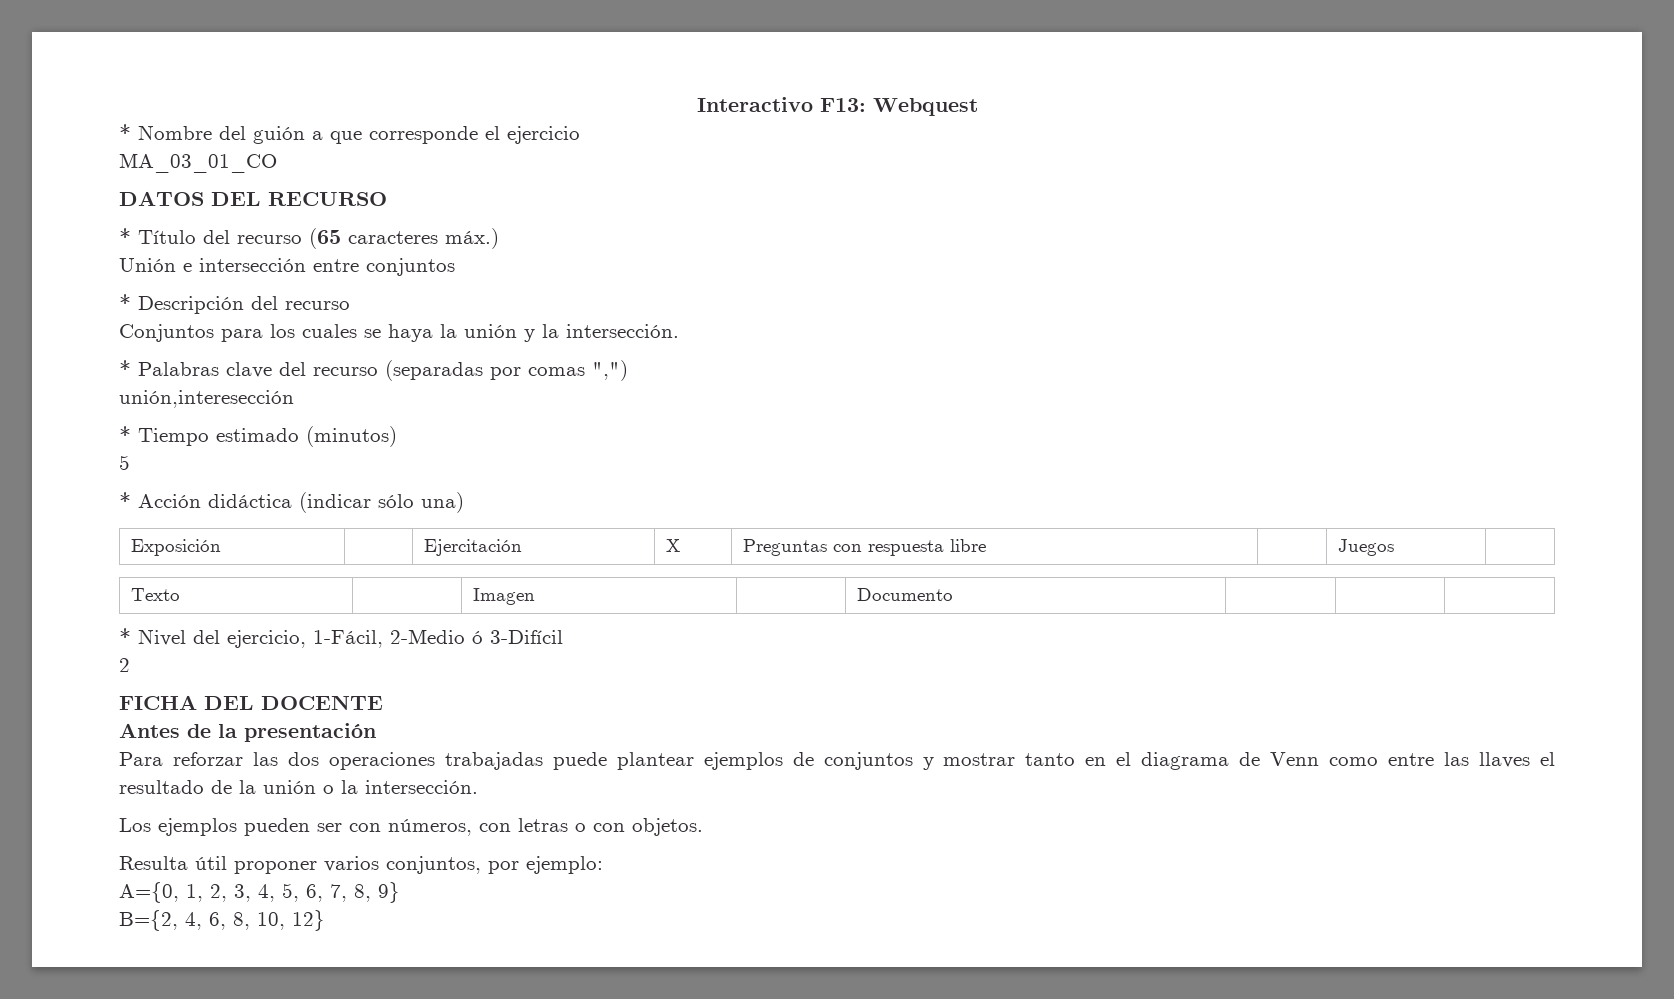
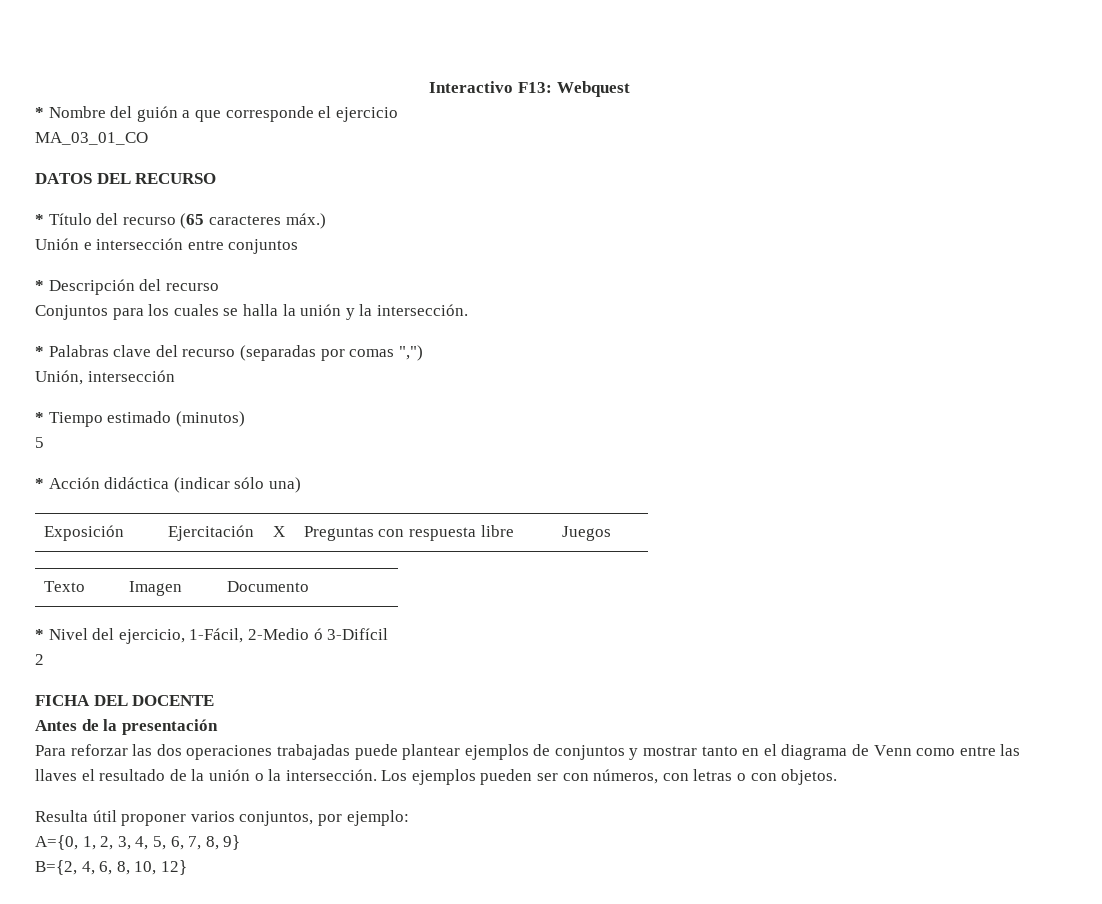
- Conjuntos para los cuales se haya la unión y la intersección.
+ Conjuntos para los cuales se halla la unión y la intersección.
- unión,interesección
+ Unión, intersección
- Para reforzar las dos operaciones trabajadas puede plantear ejemplos de conjuntos y mostrar tanto en el diagrama de Venn como entre las llaves el resultado de la unión o la intersección.
- Los ejemplos pueden ser con números, con letras o con objetos.
+ Para reforzar las dos operaciones trabajadas puede plantear ejemplos de conjuntos y mostrar tanto en el diagrama de Venn como entre las llaves el resultado de la unión o la intersección. Los ejemplos pueden ser con números, con letras o con objetos.

